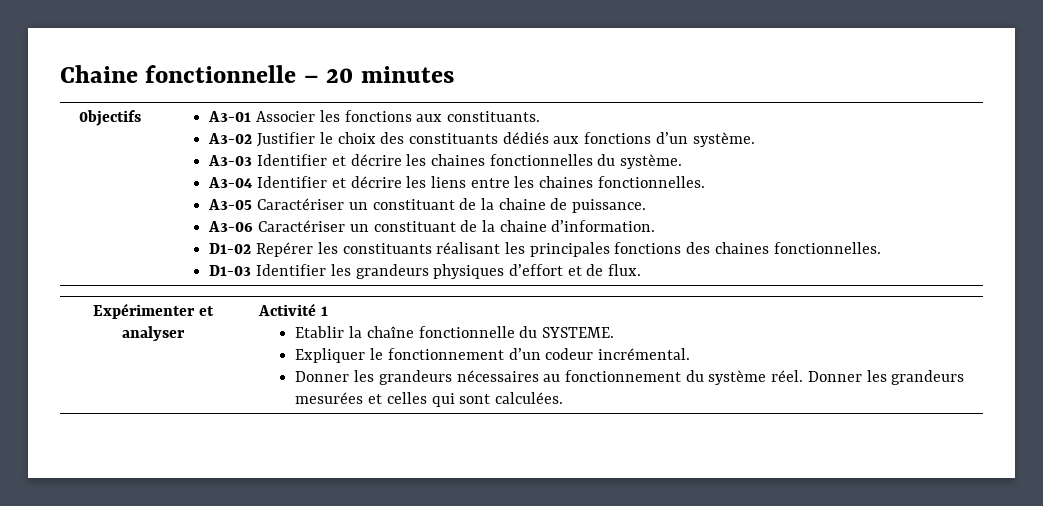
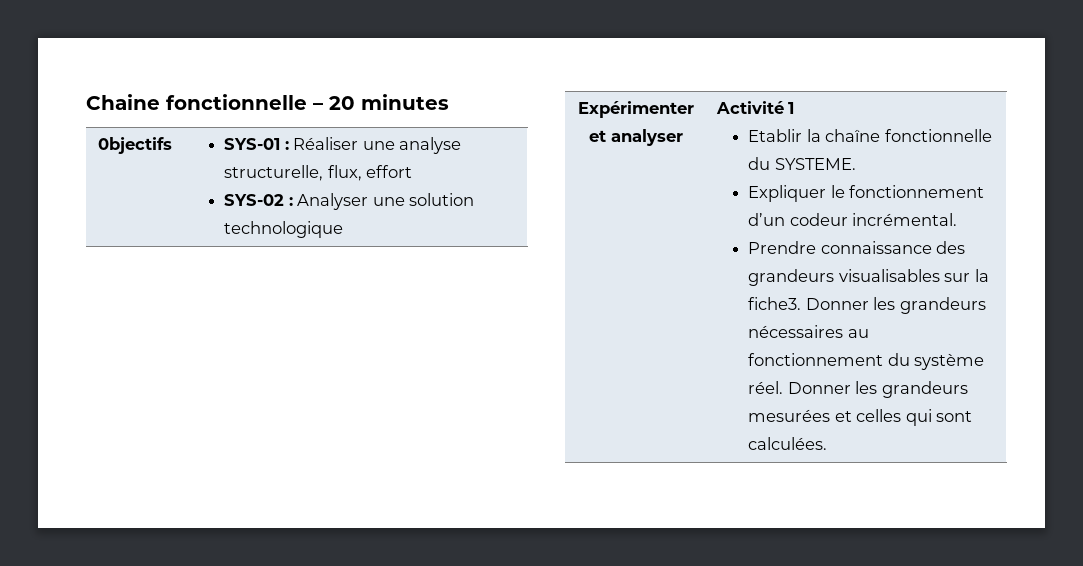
- A3-01 Associer les fonctions aux constituants.
- A3-02 Justifier le choix des constituants dédiés aux fonctions d’un système.
- A3-03 Identifier et décrire les chaines fonctionnelles du système.
- A3-04 Identifier et décrire les liens entre les chaines fonctionnelles.
- A3-05 Caractériser un constituant de la chaine de puissance.
- A3-06 Caractériser un constituant de la chaine d’information.
- D1-02 Repérer les constituants réalisant les principales fonctions des chaines fonctionnelles.
- D1-03 Identifier les grandeurs physiques d’effort et de flux.
+ SYS-01 : Réaliser une analyse structurelle, flux, effort
+ SYS-02 : Analyser une solution technologique
+ Prendre connaissance des grandeurs visualisables sur la fiche3.

